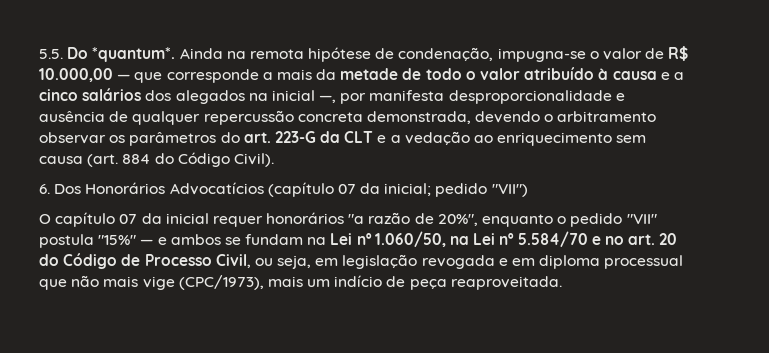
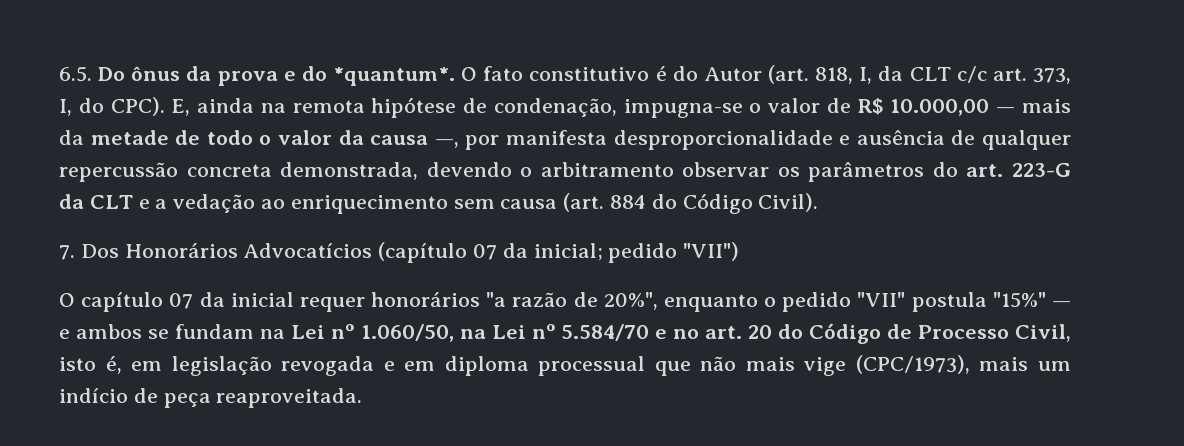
- 5.5. Do *quantum*. Ainda na remota hipótese de condenação, impugna-se o valor de R$ 10.000,00 — que corresponde a mais da metade de todo o valor atribuído à causa e a cinco salários dos alegados na inicial —, por manifesta desproporcionalidade e ausência de qualquer repercussão concreta demonstrada, devendo o arbitramento observar os parâmetros do art. 223-G da CLT e a vedação ao enriquecimento sem causa (art. 884 do Código Civil).
+ 6.5. Do ônus da prova e do *quantum*. O fato constitutivo é do Autor (art. 818, I, da CLT c/c art. 373, I, do CPC). E, ainda na remota hipótese de condenação, impugna-se o valor de R$ 10.000,00 — mais da metade de todo o valor da causa —, por manifesta desproporcionalidade e ausência de qualquer repercussão concreta demonstrada, devendo o arbitramento observar os parâmetros do art. 223-G da CLT e a vedação ao enriquecimento sem causa (art. 884 do Código Civil).
- 6. Dos Honorários Advocatícios (capítulo 07 da inicial; pedido "VII")
+ 7. Dos Honorários Advocatícios (capítulo 07 da inicial; pedido "VII")
- O capítulo 07 da inicial requer honorários "a razão de 20%", enquanto o pedido "VII" postula "15%" — e ambos se fundam na Lei nº 1.060/50, na Lei nº 5.584/70 e no art. 20 do Código de Processo Civil, ou seja, em legislação revogada e em diploma processual que não mais vige (CPC/1973), mais um indício de peça reaproveitada.
+ O capítulo 07 da inicial requer honorários "a razão de 20%", enquanto o pedido "VII" postula "15%" — e ambos se fundam na Lei nº 1.060/50, na Lei nº 5.584/70 e no art. 20 do Código de Processo Civil, isto é, em legislação revogada e em diploma processual que não mais vige (CPC/1973), mais um indício de peça reaproveitada.

